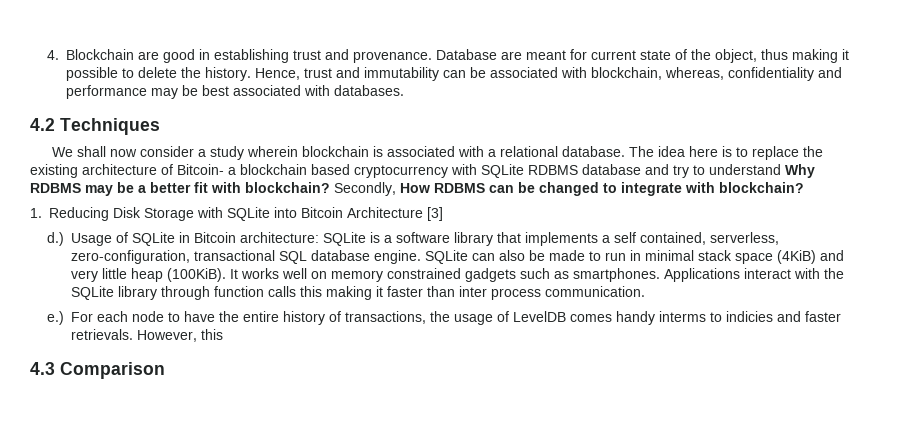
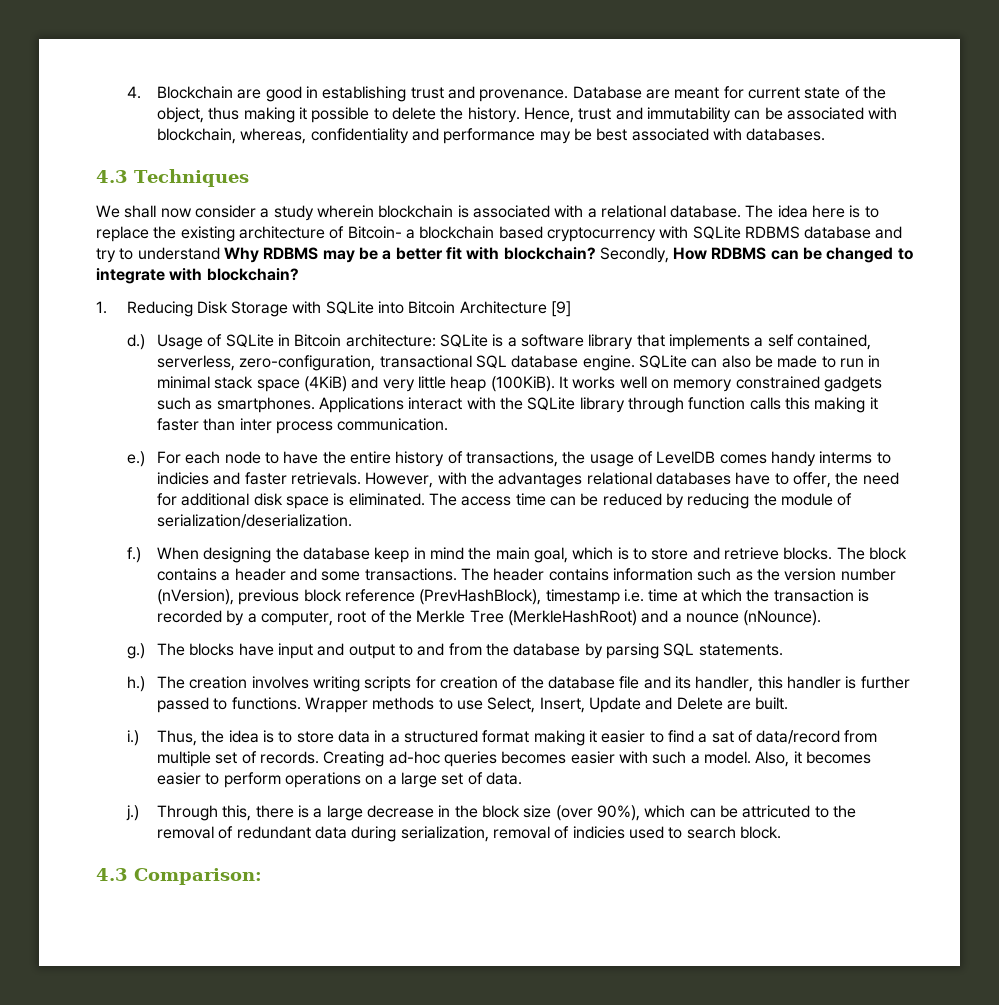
- 4.2 Techniques
+ 4.3 Techniques
- 1. Reducing Disk Storage with SQLite into Bitcoin Architecture [3]
+ 1. Reducing Disk Storage with SQLite into Bitcoin Architecture [9]
- However, this
- 4.3 Comparison
+ However, with the advantages relational databases have to offer, the need for additional disk space is eliminated. The access time can be reduced by reducing the module of serialization/deserialization.
+ f.) When designing the database keep in mind the main goal, which is to store and retrieve blocks. The block contains a header and some transactions. The header contains information such as the version number (nVersion), previous block reference (PrevHashBlock), timestamp i.e. time at which the transaction is recorded by a computer, root of the Merkle Tree (MerkleHashRoot) and a nounce (nNounce).
+ g.) The blocks have input and output to and from the database by parsing SQL statements.
+ h.) The creation involves writing scripts for creation of the database file and its handler, this handler is further passed to functions. Wrapper methods to use Select, Insert, Update and Delete are built.
+ i.) Thus, the idea is to store data in a structured format making it easier to find a sat of data/record from multiple set of records. Creating ad-hoc queries becomes easier with such a model. Also, it becomes easier to perform operations on a large set of data.
+ j.) Through this, there is a large decrease in the block size (over 90%), which can be attricuted to the removal of redundant data during serialization, removal of indicies used to search block.
+ 4.3 Comparison:

